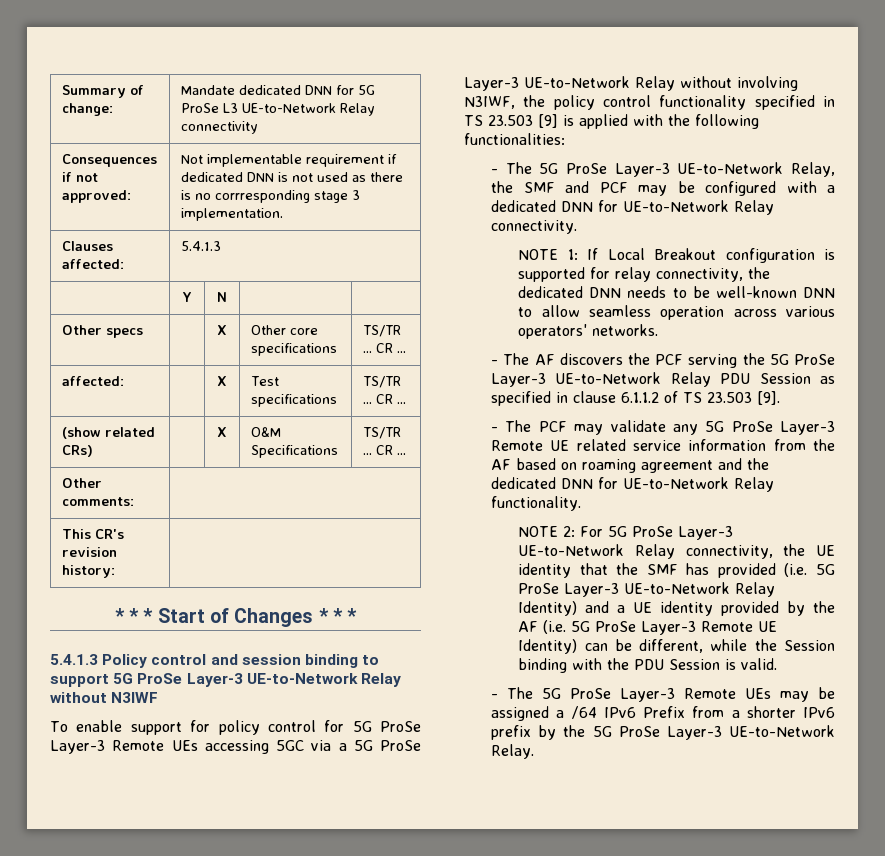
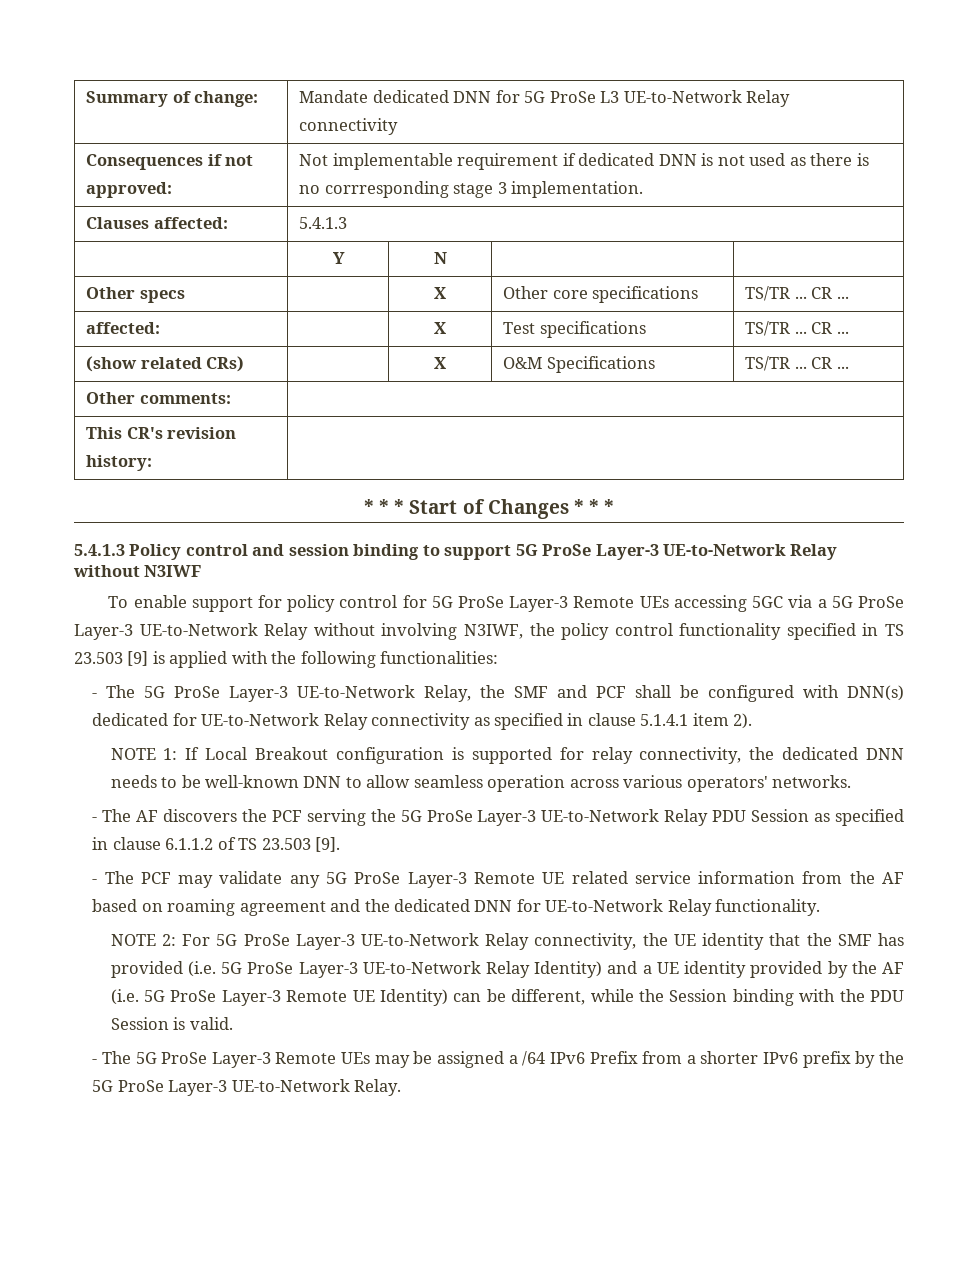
- - The 5G ProSe Layer-3 UE-to-Network Relay, the SMF and PCF may be configured with a dedicated DNN for UE-to-Network Relay connectivity.
+ - The 5G ProSe Layer-3 UE-to-Network Relay, the SMF and PCF shall be configured with DNN(s) dedicated for UE-to-Network Relay connectivity as specified in clause 5.1.4.1 item 2).

